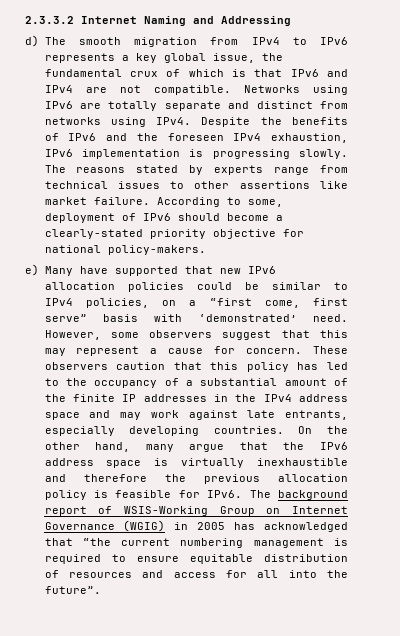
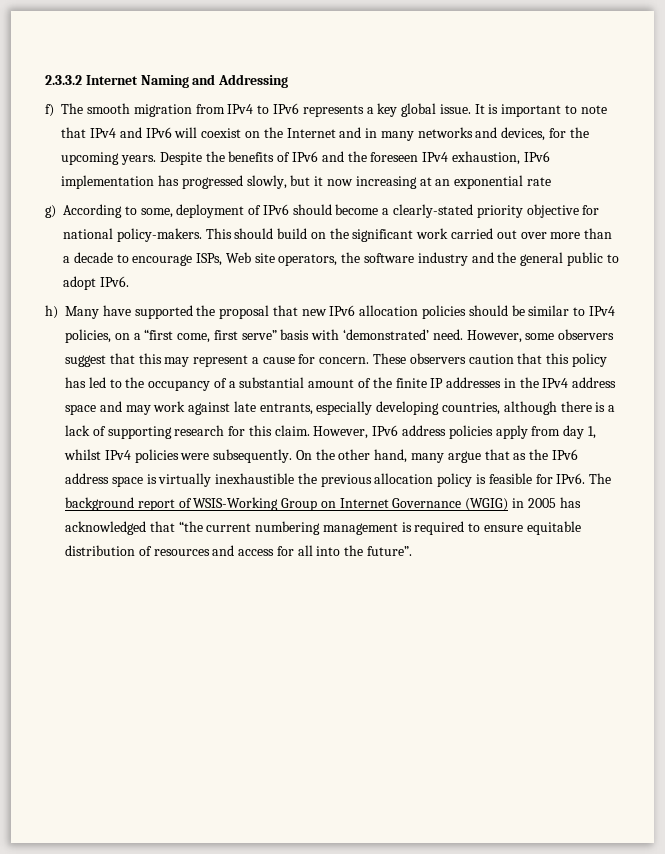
- d) The smooth migration from IPv4 to IPv6 represents a key global issue, the fundamental crux of which is that IPv6 and IPv4 are not compatible. Networks using IPv6 are totally separate and distinct from networks using IPv4.
+ f) The smooth migration from IPv4 to IPv6 represents a key global issue. It is important to note that IPv4 and IPv6 will coexist on the Internet and in many networks and devices, for the upcoming years.
- Despite the benefits of IPv6 and the foreseen IPv4 exhaustion, IPv6 implementation is progressing slowly. The reasons stated by experts range from technical issues to other assertions like market failure. According to some, deployment of IPv6 should become a clearly-stated priority objective for national policy-makers.
- e) Many have supported that new IPv6 allocation policies could be similar to IPv4 policies, on a “first come, first serve” basis with ‘demonstrated’ need.
+ Despite the benefits of IPv6 and the foreseen IPv4 exhaustion, IPv6 implementation has progressed slowly, but it now increasing at an exponential rate
+ g) According to some, deployment of IPv6 should become a clearly-stated priority objective for national policy-makers. This should build on the significant work carried out over more than a decade to encourage ISPs, Web site operators, the software industry and the general public to adopt IPv6.
+ h) Many have supported the proposal that new IPv6 allocation policies should be similar to IPv4 policies, on a “first come, first serve” basis with ‘demonstrated’ need.
- These observers caution that this policy has led to the occupancy of a substantial amount of the finite IP addresses in the IPv4 address space and may work against late entrants, especially developing countries.
+ These observers caution that this policy has led to the occupancy of a substantial amount of the finite IP addresses in the IPv4 address space and may work against late entrants, especially developing countries, although there is a lack of supporting research for this claim. However, IPv6 address policies apply from day 1, whilst IPv4 policies were subsequently.
- On the other hand, many argue that the IPv6 address space is virtually inexhaustible and therefore the previous allocation policy is feasible for IPv6.
+ On the other hand, many argue that as the IPv6 address space is virtually inexhaustible the previous allocation policy is feasible for IPv6.

